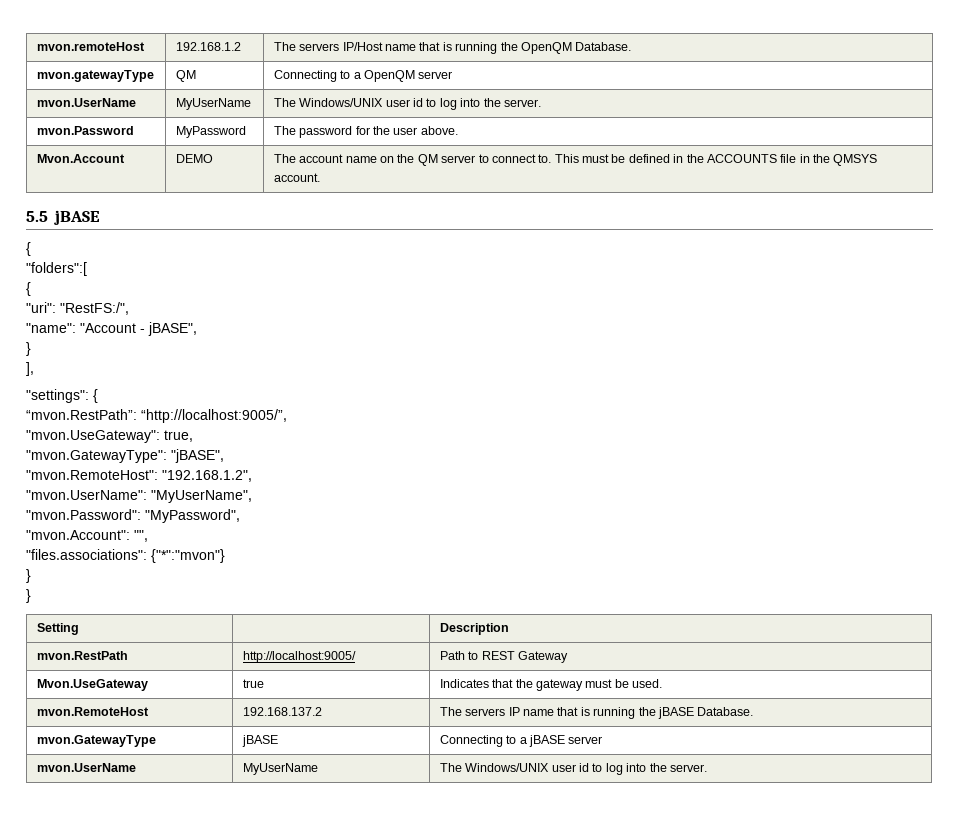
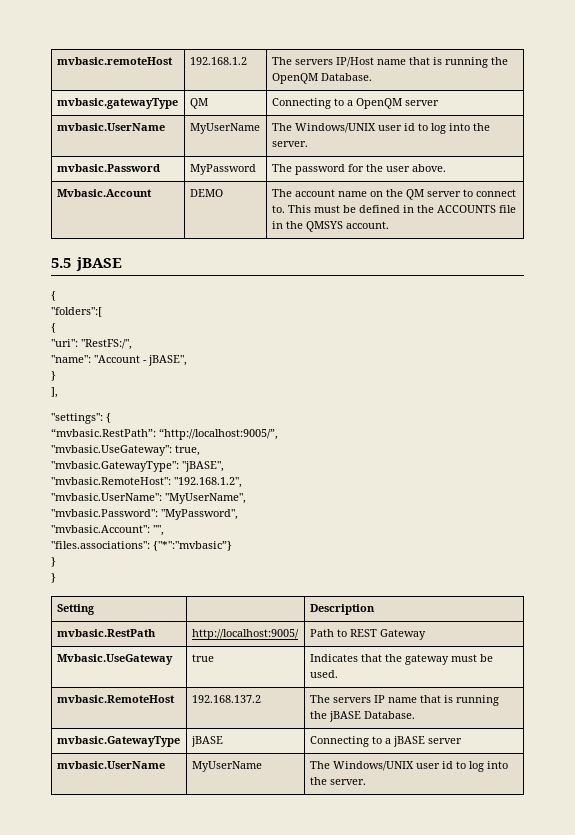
- mvon.remoteHost | 192.168.1.2 | The servers IP/Host name that is running the OpenQM Database.
+ mvbasic.remoteHost | 192.168.1.2 | The servers IP/Host name that is running the OpenQM Database.
- mvon.gatewayType | QM | Connecting to a OpenQM server
- mvon.UserName | MyUserName | The Windows/UNIX user id to log into the server.
+ mvbasic.gatewayType | QM | Connecting to a OpenQM server
+ mvbasic.UserName | MyUserName | The Windows/UNIX user id to log into the server.
- mvon.Password | MyPassword | The password for the user above.
+ mvbasic.Password | MyPassword | The password for the user above.
- Mvon.Account | DEMO | The account name on the QM server to connect to. This must be defined in the ACCOUNTS file in the QMSYS account.
+ Mvbasic.Account | DEMO | The account name on the QM server to connect to. This must be defined in the ACCOUNTS file in the QMSYS account.
- “mvon.RestPath”: “http://localhost:9005/”,
+ “mvbasic.RestPath”: “http://localhost:9005/”,
- "mvon.UseGateway": true,
+ "mvbasic.UseGateway": true,
- "mvon.GatewayType": "jBASE",
+ "mvbasic.GatewayType": "jBASE",
- "mvon.RemoteHost": "192.168.1.2",
+ "mvbasic.RemoteHost": "192.168.1.2",
- "mvon.UserName": "MyUserName",
+ "mvbasic.UserName": "MyUserName",
- "mvon.Password": "MyPassword",
+ "mvbasic.Password": "MyPassword",
- "mvon.Account": "",
+ "mvbasic.Account": "",
- "files.associations": {"*":"mvon"}
+ "files.associations": {"*":"mvbasic”}
- mvon.RestPath | http://localhost:9005/ | Path to REST Gateway
+ mvbasic.RestPath | http://localhost:9005/ | Path to REST Gateway
- Mvon.UseGateway | true | Indicates that the gateway must be used.
+ Mvbasic.UseGateway | true | Indicates that the gateway must be used.
- mvon.RemoteHost | 192.168.137.2 | The servers IP name that is running the jBASE Database.
+ mvbasic.RemoteHost | 192.168.137.2 | The servers IP name that is running the jBASE Database.
- mvon.GatewayType | jBASE | Connecting to a jBASE server
- mvon.UserName | MyUserName | The Windows/UNIX user id to log into the server.
+ mvbasic.GatewayType | jBASE | Connecting to a jBASE server
+ mvbasic.UserName | MyUserName | The Windows/UNIX user id to log into the server.

